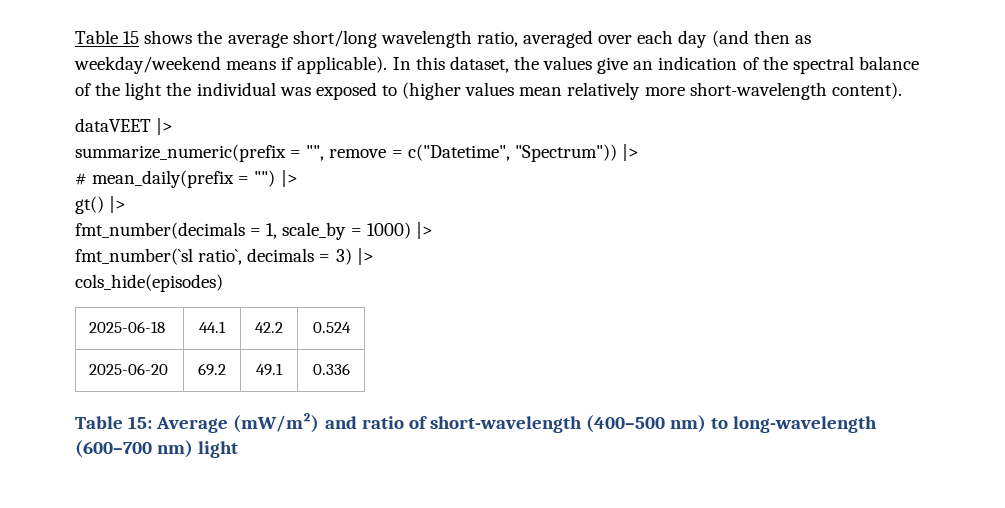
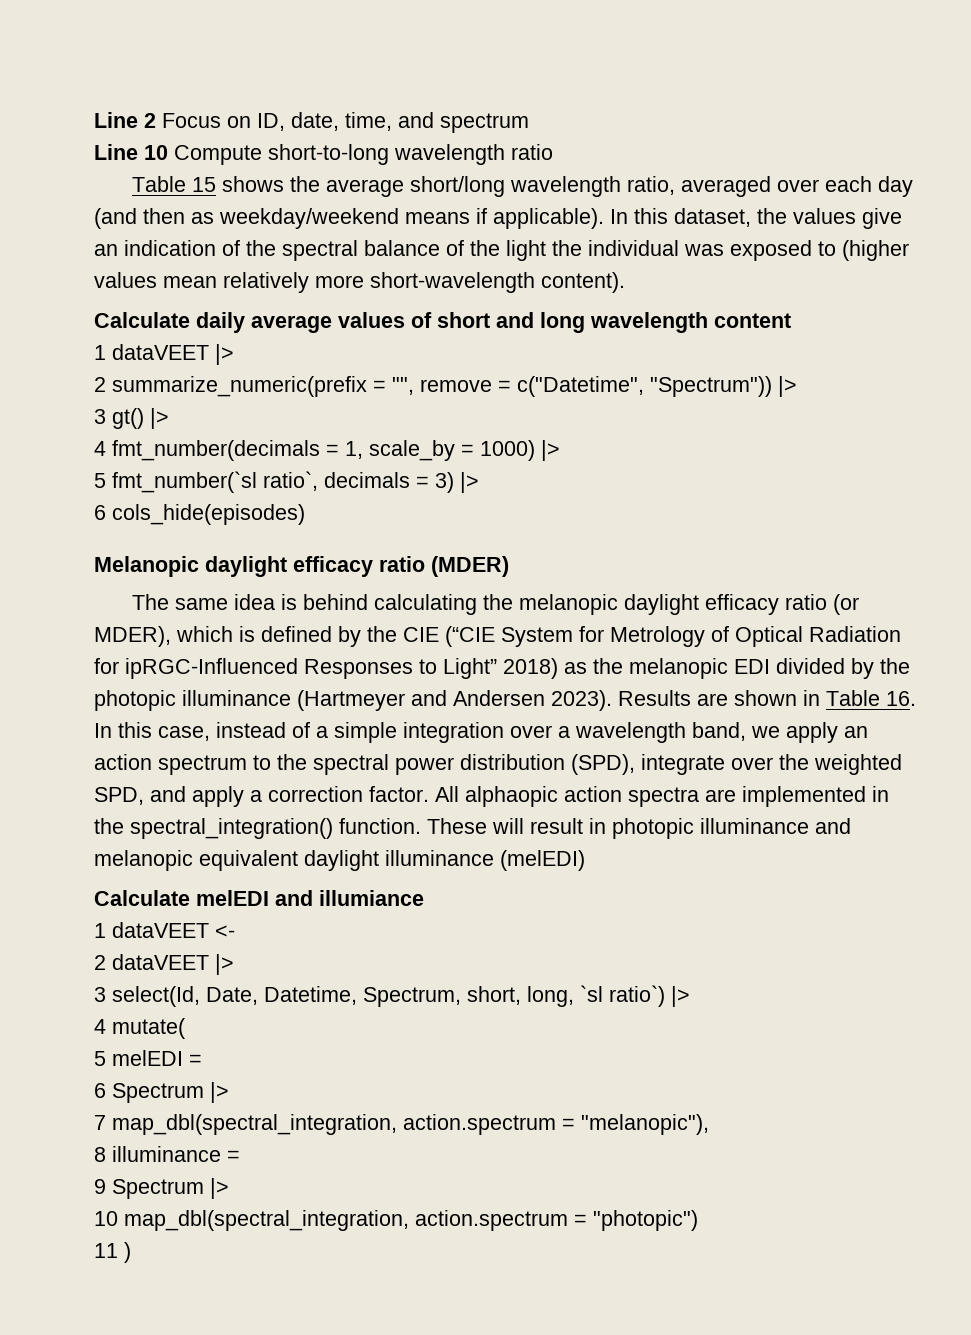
+ Line 2 Focus on ID, date, time, and spectrum
+ Line 10 Compute short-to-long wavelength ratio
- dataVEET |>
- summarize_numeric(prefix = "", remove = c("Datetime", "Spectrum")) |>
+ Calculate daily average values of short and long wavelength content
+ 1 dataVEET |>
+ 2 summarize_numeric(prefix = "", remove = c("Datetime", "Spectrum")) |>
- # mean_daily(prefix = "") |>
- gt() |>
+ 3 gt() |>
- fmt_number(decimals = 1, scale_by = 1000) |>
+ 4 fmt_number(decimals = 1, scale_by = 1000) |>
- fmt_number(`sl ratio`, decimals = 3) |>
+ 5 fmt_number(`sl ratio`, decimals = 3) |>
- cols_hide(episodes)
+ 6 cols_hide(episodes)
- 2025-06-18 | 44.1 | 42.2 | 0.524
- 2025-06-20 | 69.2 | 49.1 | 0.336
- Table 15: Average (mW/m²) and ratio of short-wavelength (400–500 nm) to long-wavelength (600–700 nm) light
+ Melanopic daylight efficacy ratio (MDER)
+ The same idea is behind calculating the melanopic daylight efficacy ratio (or MDER), which is defined by the CIE (“CIE System for Metrology of Optical Radiation for ipRGC-Influenced Responses to Light” 2018) as the melanopic EDI divided by the photopic illuminance (Hartmeyer and Andersen 2023). Results are shown in Table 16. In this case, instead of a simple integration over a wavelength band, we apply an action spectrum to the spectral power distribution (SPD), integrate over the weighted SPD, and apply a correction factor. All alphaopic action spectra are implemented in the spectral_integration() function. These will result in photopic illuminance and melanopic equivalent daylight illuminance (melEDI)
+ Calculate melEDI and illumiance
+ 1 dataVEET <-
+ 2 dataVEET |>
+ 3 select(Id, Date, Datetime, Spectrum, short, long, `sl ratio`) |>
+ 4 mutate(
+ 5 melEDI =
+ 6 Spectrum |>
+ 7 map_dbl(spectral_integration, action.spectrum = "melanopic"),
+ 8 illuminance =
+ 9 Spectrum |>
+ 10 map_dbl(spectral_integration, action.spectrum = "photopic")
+ 11 )

